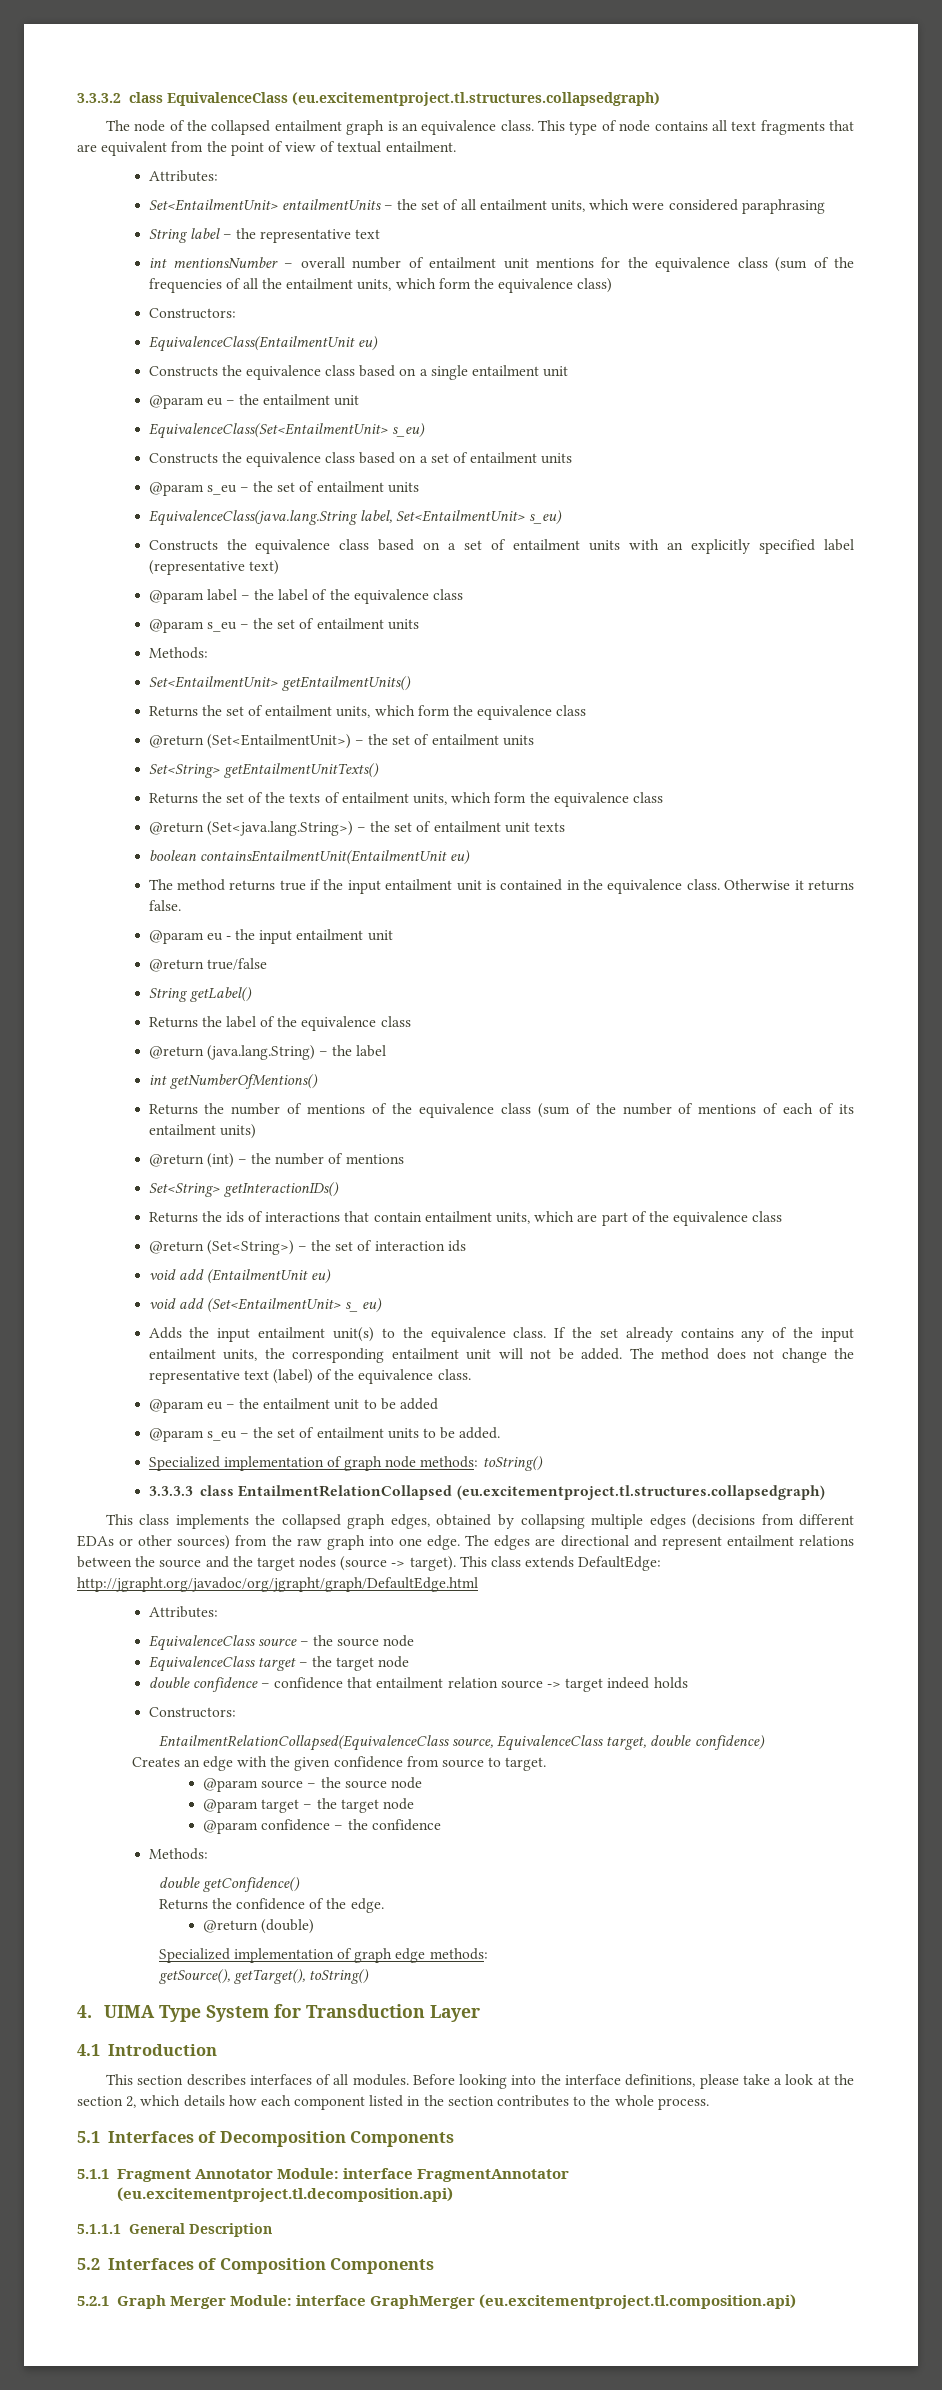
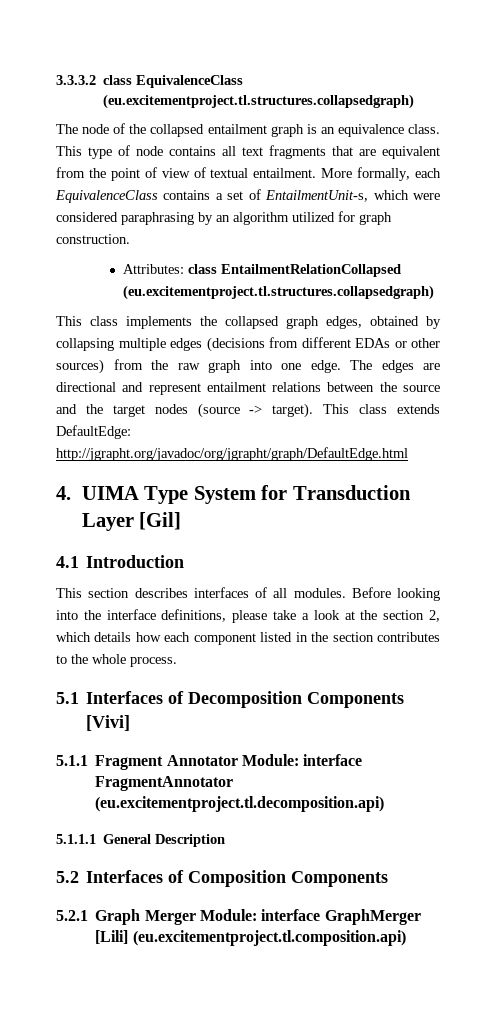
- This type of node contains all text fragments that are equivalent from the point of view of textual entailment.
- Attributes:
- Set<EntailmentUnit> entailmentUnits – the set of all entailment units, which were considered paraphrasing
- String label – the representative text
- int mentionsNumber – overall number of entailment unit mentions for the equivalence class (sum of the frequencies of all the entailment units, which form the equivalence class)
- Constructors:
- EquivalenceClass(EntailmentUnit eu)
- Constructs the equivalence class based on a single entailment unit
- @param eu – the entailment unit
- EquivalenceClass(Set<EntailmentUnit> s_eu)
- Constructs the equivalence class based on a set of entailment units
- @param s_eu – the set of entailment units
- EquivalenceClass(java.lang.String label, Set<EntailmentUnit> s_eu)
- Constructs the equivalence class based on a set of entailment units with an explicitly specified label (representative text)
- @param label – the label of the equivalence class
- @param s_eu – the set of entailment units
- Methods:
- Set<EntailmentUnit> getEntailmentUnits()
- Returns the set of entailment units, which form the equivalence class
- @return (Set<EntailmentUnit>) – the set of entailment units
- Set<String> getEntailmentUnitTexts()
- Returns the set of the texts of entailment units, which form the equivalence class
- @return (Set<java.lang.String>) – the set of entailment unit texts
- boolean containsEntailmentUnit(EntailmentUnit eu)
- The method returns true if the input entailment unit is contained in the equivalence class. Otherwise it returns false.
- @param eu - the input entailment unit
- @return true/false
- String getLabel()
- Returns the label of the equivalence class
- @return (java.lang.String) – the label
- int getNumberOfMentions()
- Returns the number of mentions of the equivalence class (sum of the number of mentions of each of its entailment units)
- @return (int) – the number of mentions
- Set<String> getInteractionIDs()
- Returns the ids of interactions that contain entailment units, which are part of the equivalence class
- @return (Set<String>) – the set of interaction ids
- void add (EntailmentUnit eu)
- void add (Set<EntailmentUnit> s_ eu)
- Adds the input entailment unit(s) to the equivalence class. If the set already contains any of the input entailment units, the corresponding entailment unit will not be added. The method does not change the representative text (label) of the equivalence class.
- @param eu – the entailment unit to be added
- @param s_eu – the set of entailment units to be added.
- Specialized implementation of graph node methods: toString()
- 3.3.3.3 class EntailmentRelationCollapsed (eu.excitementproject.tl.structures.collapsedgraph)
+ This type of node contains all text fragments that are equivalent from the point of view of textual entailment. More formally, each EquivalenceClass contains a set of EntailmentUnit-s, which were considered paraphrasing by an algorithm utilized for graph construction.
+ Attributes: class EntailmentRelationCollapsed (eu.excitementproject.tl.structures.collapsedgraph)
  This class extends DefaultEdge: http://jgrapht.org/javadoc/org/jgrapht/graph/DefaultEdge.html
- Attributes:
- EquivalenceClass source – the source node
- EquivalenceClass target – the target node
- double confidence – confidence that entailment relation source -> target indeed holds
- Constructors:
- EntailmentRelationCollapsed(EquivalenceClass source, EquivalenceClass target, double confidence)
- Creates an edge with the given confidence from source to target.
- @param source – the source node
- @param target – the target node
- @param confidence – the confidence
- Methods:
- double getConfidence()
- Returns the confidence of the edge.
- @return (double)
- Specialized implementation of graph edge methods:
- getSource(), getTarget(), toString()
- 4. UIMA Type System for Transduction Layer
+ 4. UIMA Type System for Transduction Layer [Gil]
- 5.1 Interfaces of Decomposition Components
+ 5.1 Interfaces of Decomposition Components [Vivi]
- 5.2.1 Graph Merger Module: interface GraphMerger (eu.excitementproject.tl.composition.api)
+ 5.2.1 Graph Merger Module: interface GraphMerger [Lili] (eu.excitementproject.tl.composition.api)

